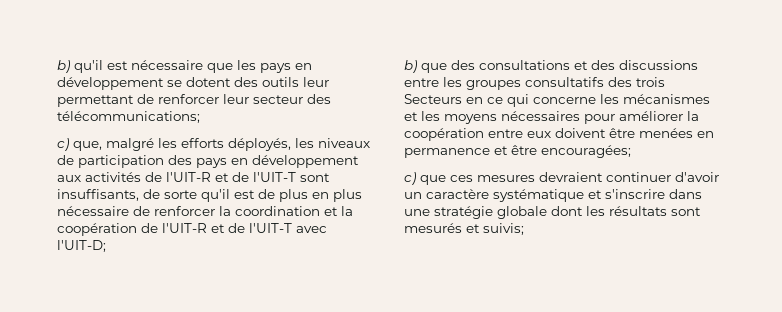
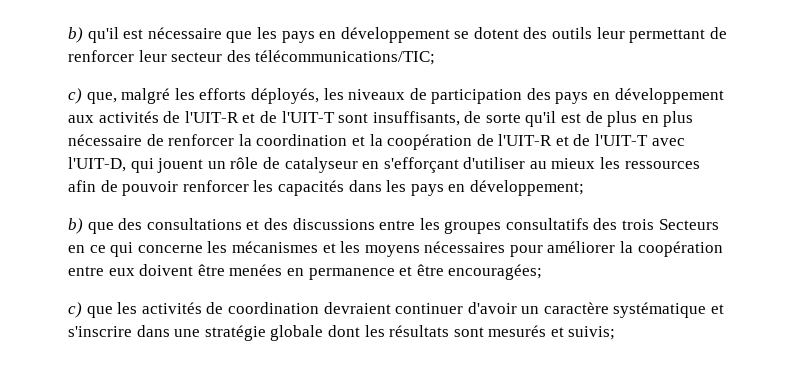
- b) qu'il est nécessaire que les pays en développement se dotent des outils leur permettant de renforcer leur secteur des télécommunications;
+ b) qu'il est nécessaire que les pays en développement se dotent des outils leur permettant de renforcer leur secteur des télécommunications/TIC;
- c) que, malgré les efforts déployés, les niveaux de participation des pays en développement aux activités de l'UIT-R et de l'UIT-T sont insuffisants, de sorte qu'il est de plus en plus nécessaire de renforcer la coordination et la coopération de l'UIT-R et de l'UIT-T avec l'UIT-D;
+ c) que, malgré les efforts déployés, les niveaux de participation des pays en développement aux activités de l'UIT-R et de l'UIT-T sont insuffisants, de sorte qu'il est de plus en plus nécessaire de renforcer la coordination et la coopération de l'UIT-R et de l'UIT-T avec l'UIT-D, qui jouent un rôle de catalyseur en s'efforçant d'utiliser au mieux les ressources afin de pouvoir renforcer les capacités dans les pays en développement;
- c) que ces mesures devraient continuer d'avoir un caractère systématique et s'inscrire dans une stratégie globale dont les résultats sont mesurés et suivis;
+ c) que les activités de coordination devraient continuer d'avoir un caractère systématique et s'inscrire dans une stratégie globale dont les résultats sont mesurés et suivis;

